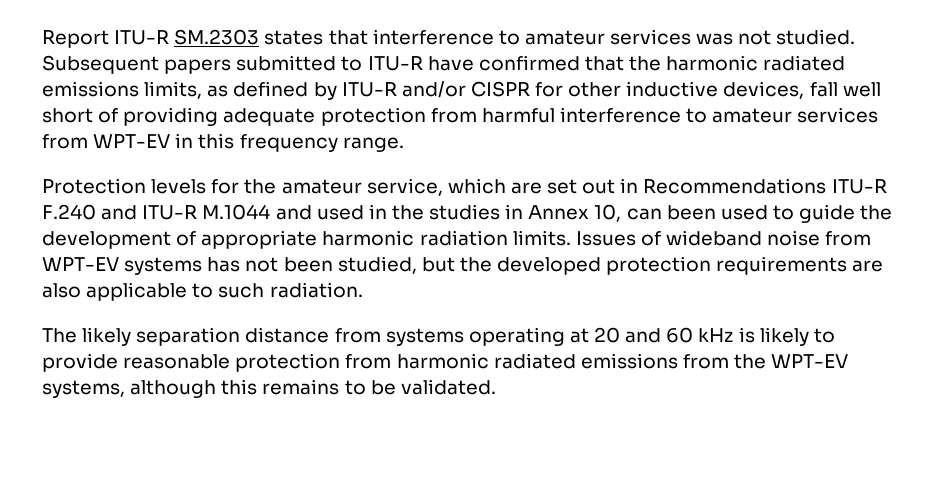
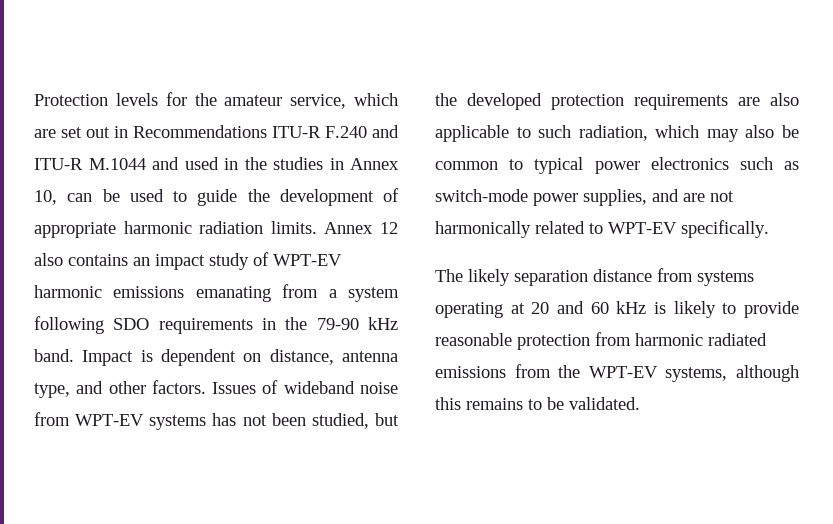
- Report ITU-R SM.2303 states that interference to amateur services was not studied. Subsequent papers submitted to ITU-R have confirmed that the harmonic radiated emissions limits, as defined by ITU-R and/or CISPR for other inductive devices, fall well short of providing adequate protection from harmful interference to amateur services from WPT-EV in this frequency range.
- Protection levels for the amateur service, which are set out in Recommendations ITU-R F.240 and ITU-R M.1044 and used in the studies in Annex 10, can been used to guide the development of appropriate harmonic radiation limits.
+ Protection levels for the amateur service, which are set out in Recommendations ITU-R F.240 and ITU-R M.1044 and used in the studies in Annex 10, can be used to guide the development of appropriate harmonic radiation limits.
+ Annex 12 also contains an impact study of WPT-EV harmonic emissions emanating from a system following SDO requirements in the 79-90 kHz band. Impact is dependent on distance, antenna type, and other factors.
- Issues of wideband noise from WPT-EV systems has not been studied, but the developed protection requirements are also applicable to such radiation.
+ Issues of wideband noise from WPT-EV systems has not been studied, but the developed protection requirements are also applicable to such radiation, which may also be common to typical power electronics such as switch-mode power supplies, and are not harmonically related to WPT-EV specifically.

